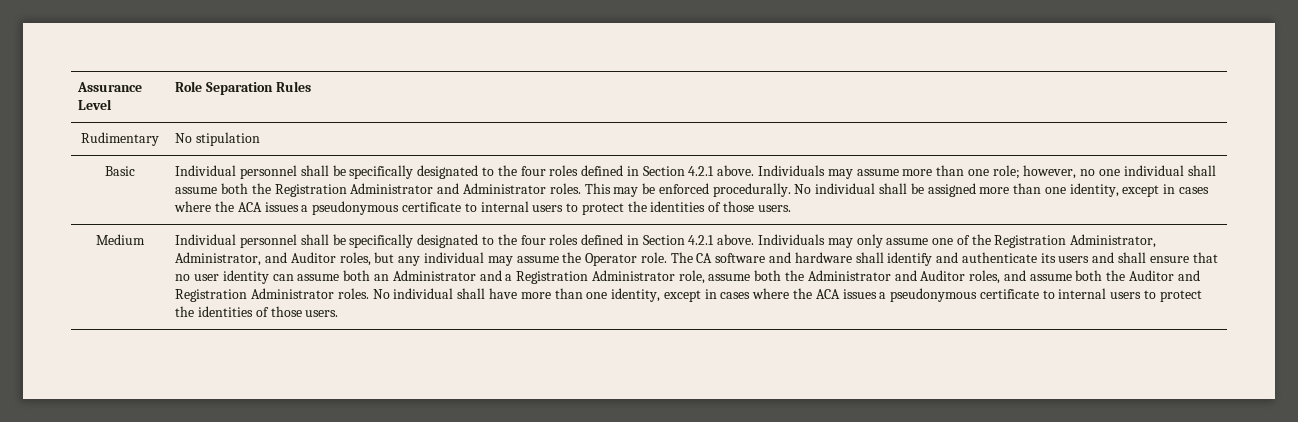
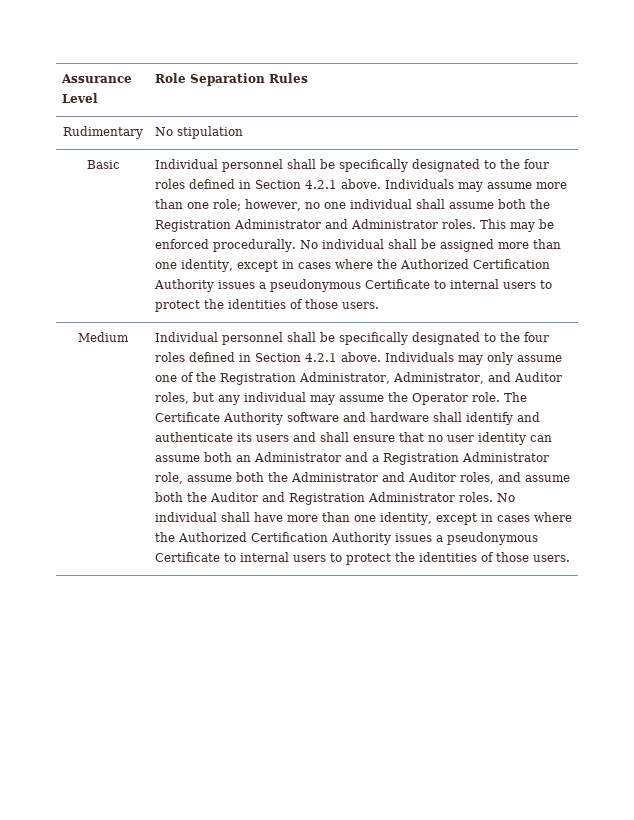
- No individual shall be assigned more than one identity, except in cases where the ACA issues a pseudonymous certificate to internal users to protect the identities of those users.
+ No individual shall be assigned more than one identity, except in cases where the Authorized Certification Authority issues a pseudonymous Certificate to internal users to protect the identities of those users.
- The CA software and hardware shall identify and authenticate its users and shall ensure that no user identity can assume both an Administrator and a Registration Administrator role, assume both the Administrator and Auditor roles, and assume both the Auditor and Registration Administrator roles.
+ The Certificate Authority software and hardware shall identify and authenticate its users and shall ensure that no user identity can assume both an Administrator and a Registration Administrator role, assume both the Administrator and Auditor roles, and assume both the Auditor and Registration Administrator roles.
- No individual shall have more than one identity, except in cases where the ACA issues a pseudonymous certificate to internal users to protect the identities of those users.
+ No individual shall have more than one identity, except in cases where the Authorized Certification Authority issues a pseudonymous Certificate to internal users to protect the identities of those users.

